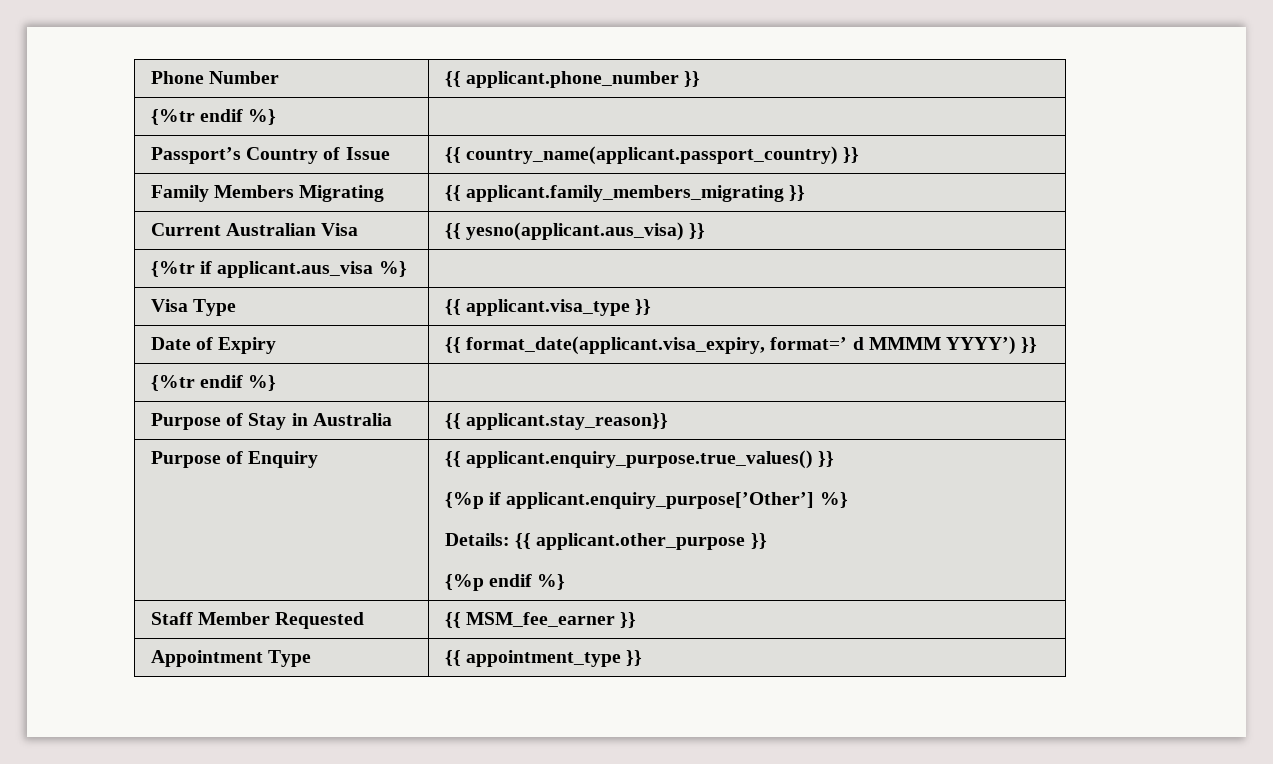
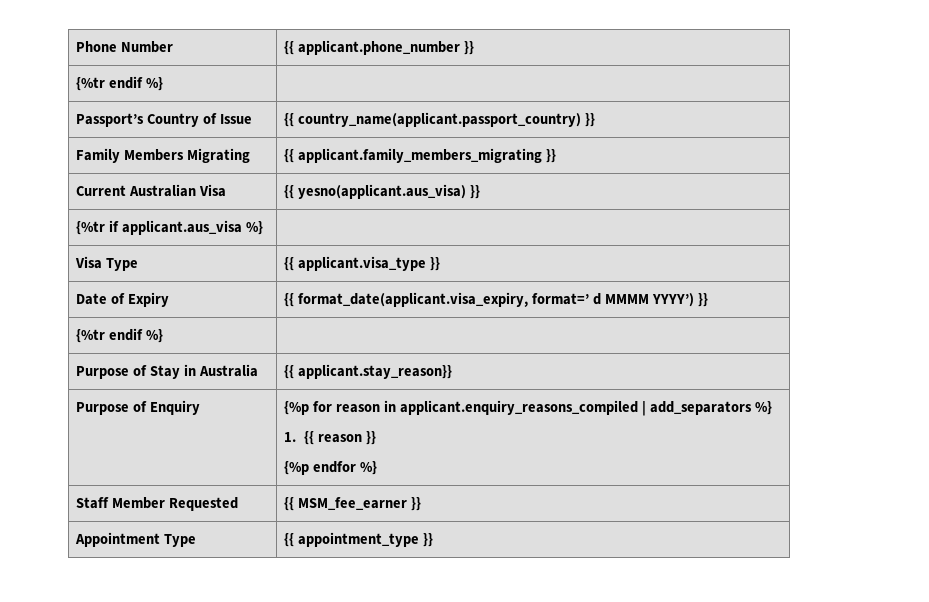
- Purpose of Enquiry | {{ applicant.enquiry_purpose.true_values() }}
- {%p if applicant.enquiry_purpose[’Other’] %}
- Details: {{ applicant.other_purpose }}
- {%p endif %}
+ Purpose of Enquiry | {%p for reason in applicant.enquiry_reasons_compiled | add_separators %}
+ 1. {{ reason }}
+ {%p endfor %}

